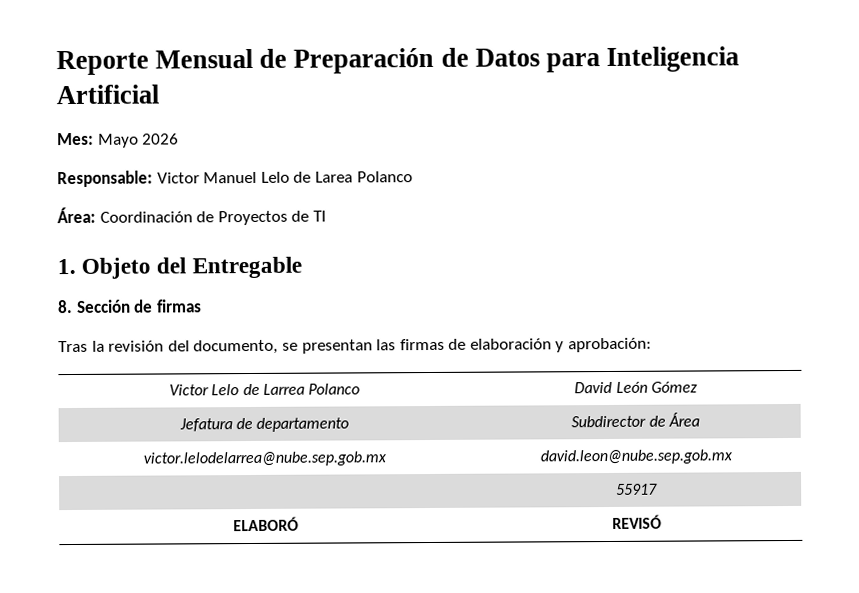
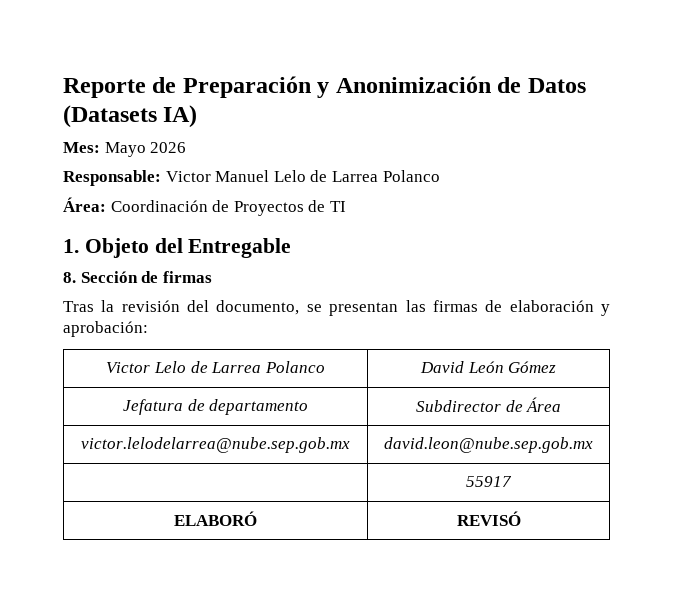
- Reporte Mensual de Preparación de Datos para Inteligencia Artificial
+ Reporte de Preparación y Anonimización de Datos (Datasets IA)
- Responsable: Victor Manuel Lelo de Larea Polanco
+ Responsable: Victor Manuel Lelo de Larrea Polanco

